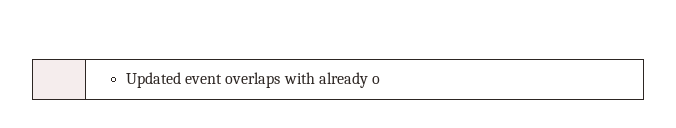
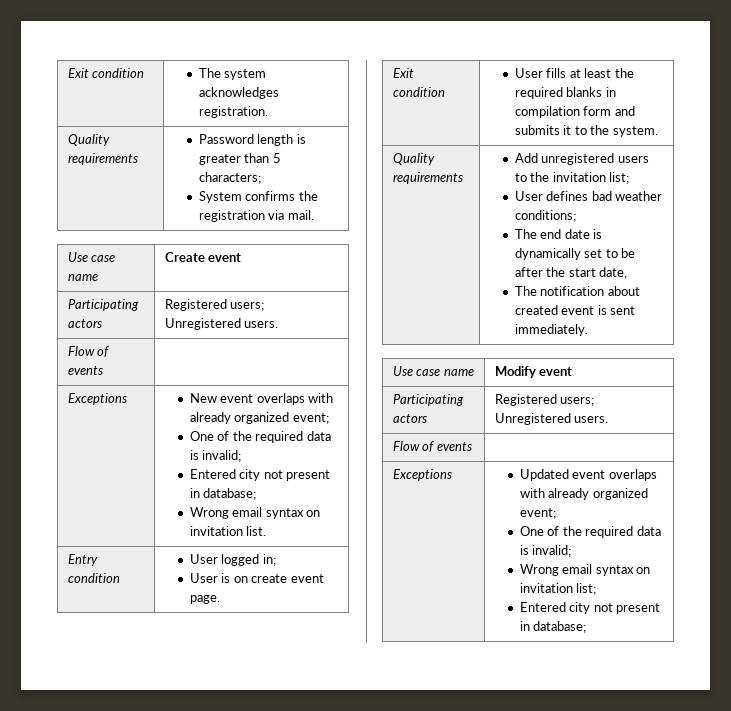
- | Updated event overlaps with already o
+ Exit condition | The system acknowledges registration.
+ Quality requirements | Password length is greater than 5 characters;
+ System confirms the registration via mail.
+ Use case name | Create event
+ Participating actors | Registered users; Unregistered users.
+ Flow of events |
+ Exceptions | New event overlaps with already organized event;
+ One of the required data is invalid;
+ Entered city not present in database;
+ Wrong email syntax on invitation list.
+ Entry condition | User logged in;
+ User is on create event page.
+ Exit condition | User fills at least the required blanks in compilation form and submits it to the system.
+ Quality requirements | Add unregistered users to the invitation list;
+ User defines bad weather conditions;
+ The end date is dynamically set to be after the start date,
+ The notification about created event is sent immediately.
+ Use case name | Modify event
+ Participating actors | Registered users; Unregistered users.
+ Flow of events |
+ Exceptions | Updated event overlaps with already organized event;
+ One of the required data is invalid;
+ Wrong email syntax on invitation list;
+ Entered city not present in database;

